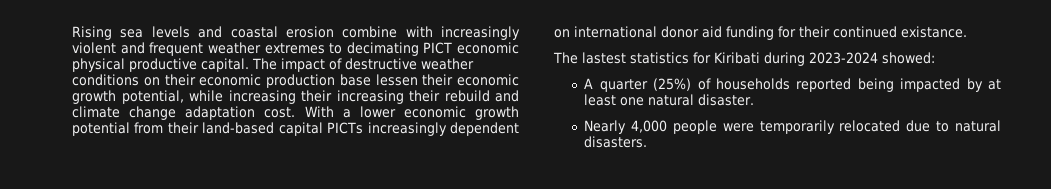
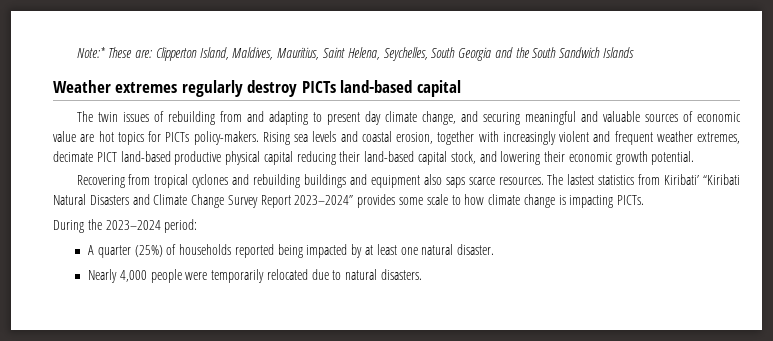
+ Note:* These are: Clipperton Island, Maldives, Mauritius, Saint Helena, Seychelles, South Georgia and the South Sandwich Islands
+ Weather extremes regularly destroy PICTs land-based capital
+ The twin issues of rebuilding from and adapting to present day climate change, and securing meaningful and valuable sources of economic value are hot topics for PICTs policy-makers.
- Rising sea levels and coastal erosion combine with increasingly violent and frequent weather extremes to decimating PICT economic physical productive capital. The impact of destructive weather conditions on their economic production base lessen their economic growth potential, while increasing their increasing their rebuild and climate change adaptation cost. With a lower economic growth potential from their land-based capital PICTs increasingly dependent on international donor aid funding for their continued existance.
- The lastest statistics for Kiribati during 2023-2024 showed:
+ Rising sea levels and coastal erosion, together with increasingly violent and frequent weather extremes, decimate PICT land-based productive physical capital reducing their land-based capital stock, and lowering their economic growth potential.
+ Recovering from tropical cyclones and rebuilding buildings and equipment also saps scarce resources. The lastest statistics from Kiribati’ “Kiribati Natural Disasters and Climate Change Survey Report 2023–2024” provides some scale to how climate change is impacting PICTs.
+ During the 2023–2024 period:

